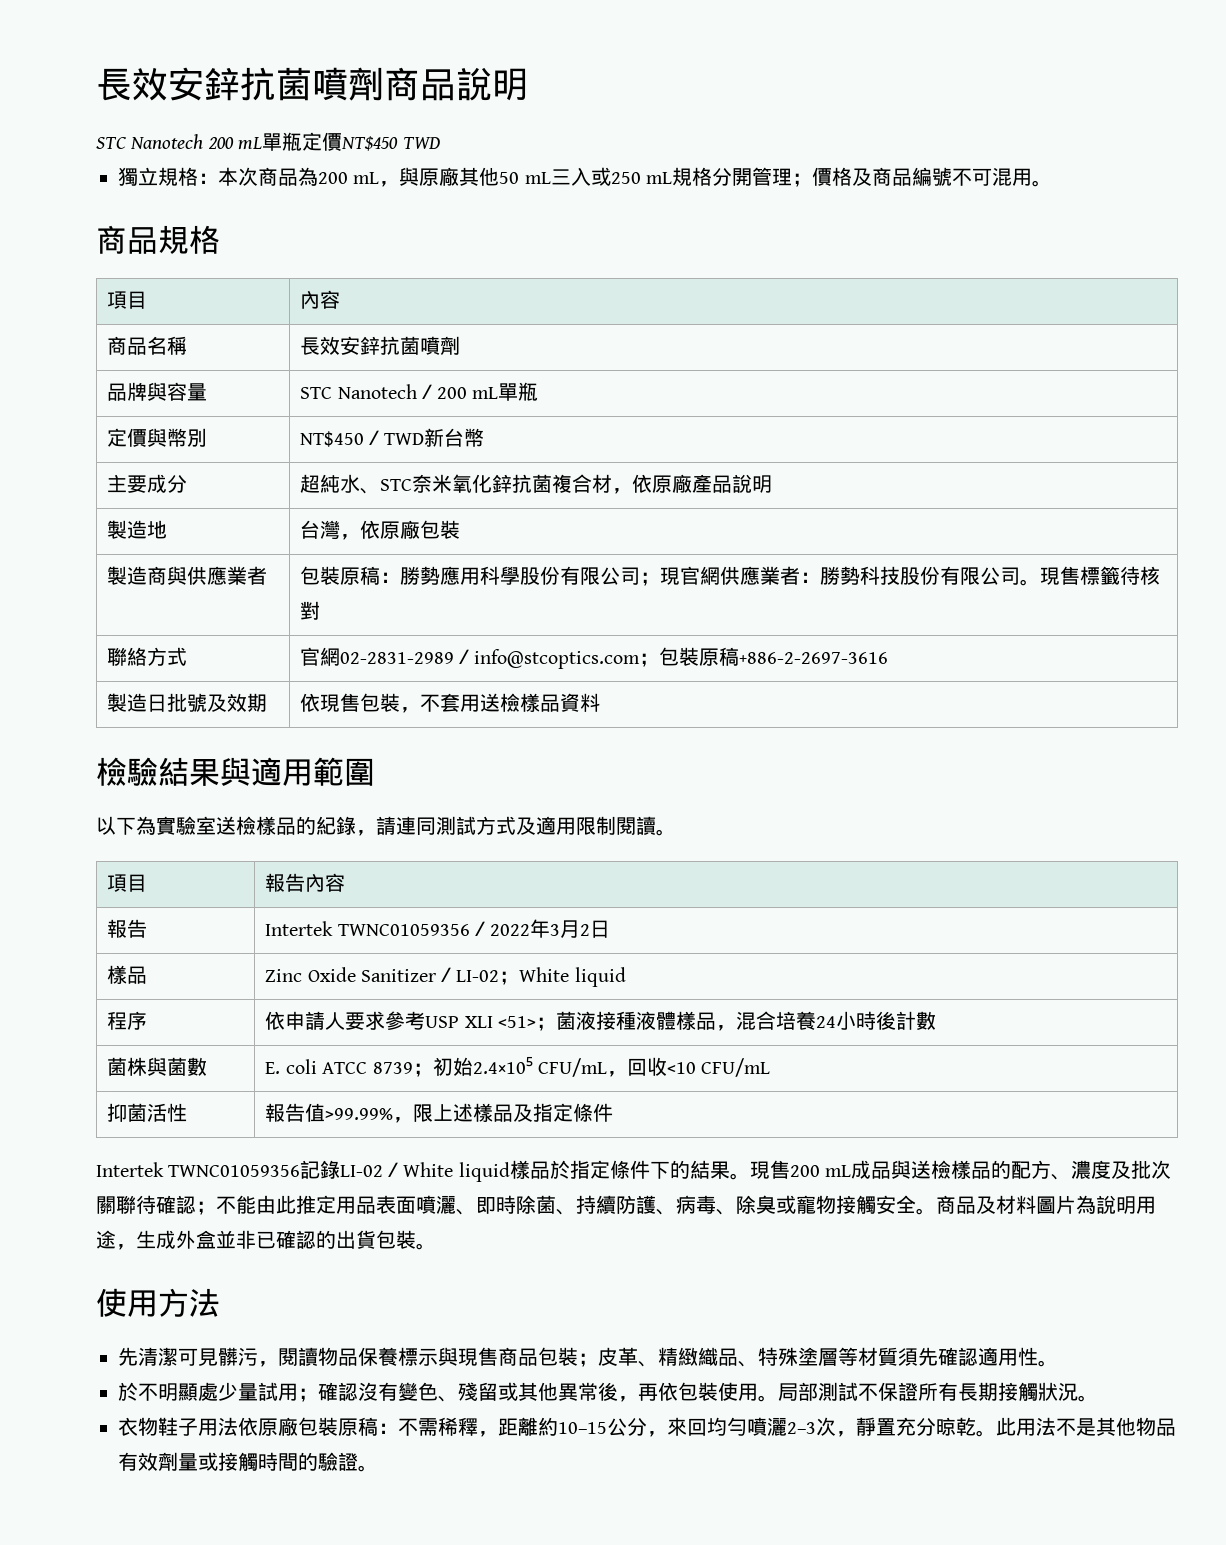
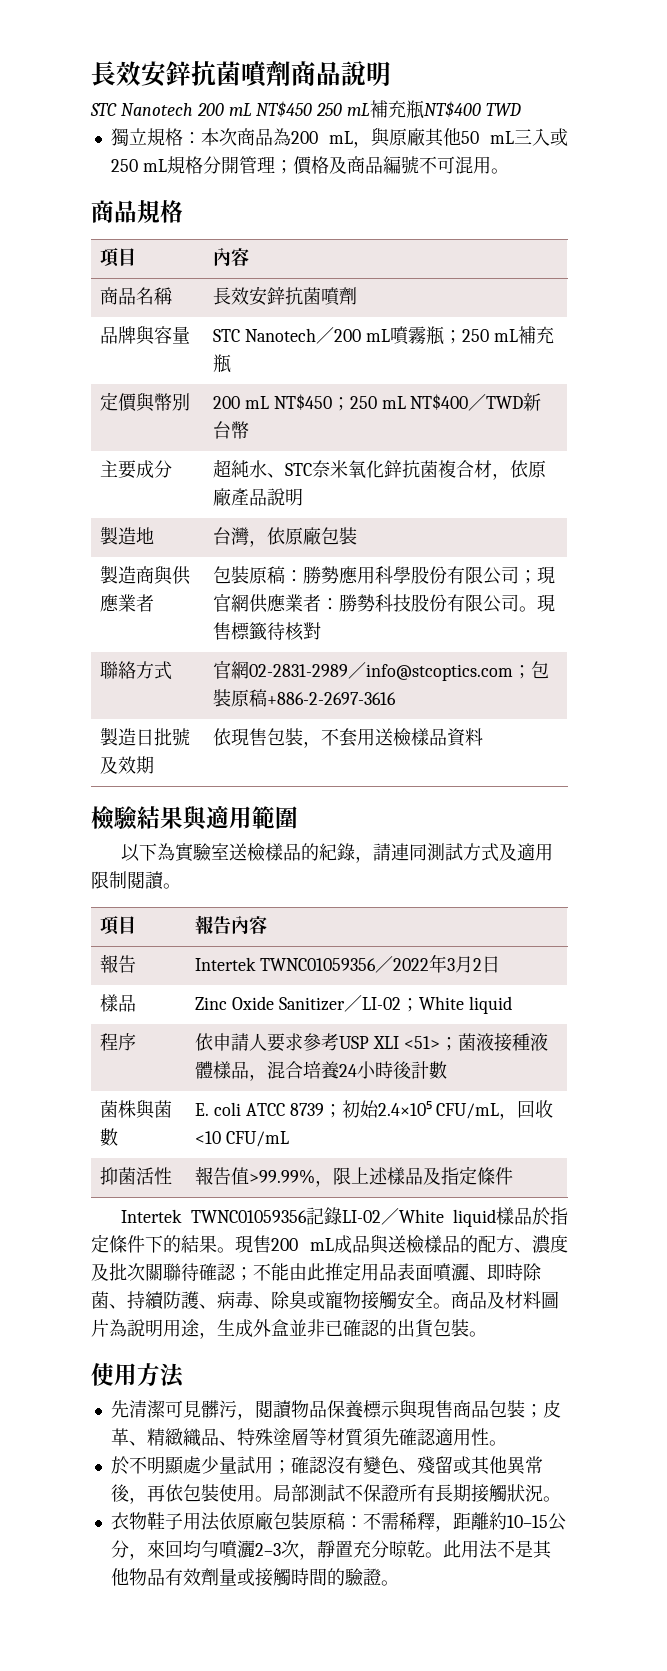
- STC Nanotech 200 mL單瓶定價NT$450 TWD
+ STC Nanotech 200 mL NT$450 250 mL補充瓶NT$400 TWD
- 品牌與容量 | STC Nanotech／200 mL單瓶
- 定價與幣別 | NT$450／TWD新台幣
+ 品牌與容量 | STC Nanotech／200 mL噴霧瓶；250 mL補充瓶
+ 定價與幣別 | 200 mL NT$450；250 mL NT$400／TWD新台幣

